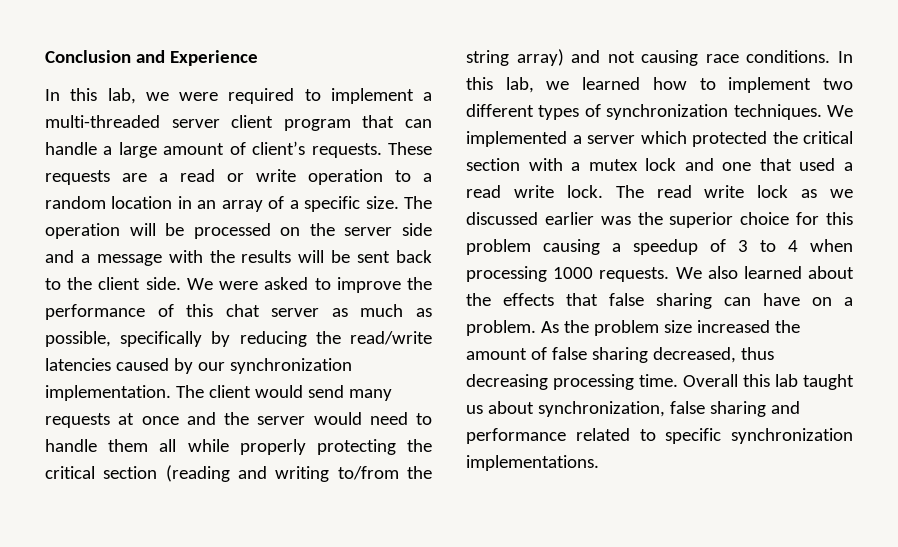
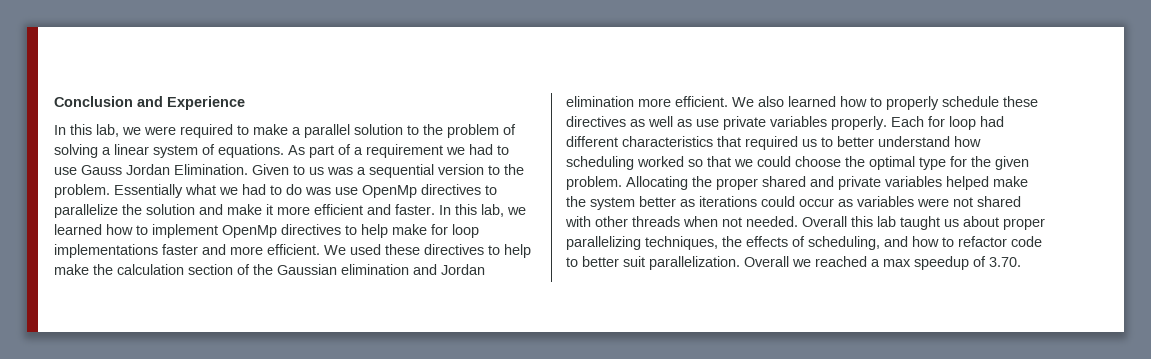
- In this lab, we were required to implement a multi-threaded server client program that can handle a large amount of client’s requests. These requests are a read or write operation to a random location in an array of a specific size. The operation will be processed on the server side and a message with the results will be sent back to the client side. We were asked to improve the performance of this chat server as much as possible, specifically by reducing the read/write latencies caused by our synchronization implementation. The client would send many requests at once and the server would need to handle them all while properly protecting the critical section (reading and writing to/from the string array) and not causing race conditions.
+ In this lab, we were required to make a parallel solution to the problem of solving a linear system of equations. As part of a requirement we had to use Gauss Jordan Elimination. Given to us was a sequential version to the problem. Essentially what we had to do was use OpenMp directives to parallelize the solution and make it more efficient and faster.
- In this lab, we learned how to implement two different types of synchronization techniques. We implemented a server which protected the critical section with a mutex lock and one that used a read write lock. The read write lock as we discussed earlier was the superior choice for this problem causing a speedup of 3 to 4 when processing 1000 requests. We also learned about the effects that false sharing can have on a problem. As the problem size increased the amount of false sharing decreased, thus decreasing processing time.
+ In this lab, we learned how to implement OpenMp directives to help make for loop implementations faster and more efficient. We used these directives to help make the calculation section of the Gaussian elimination and Jordan elimination more efficient. We also learned how to properly schedule these directives as well as use private variables properly. Each for loop had different characteristics that required us to better understand how scheduling worked so that we could choose the optimal type for the given problem. Allocating the proper shared and private variables helped make the system better as iterations could occur as variables were not shared with other threads when not needed.
- Overall this lab taught us about synchronization, false sharing and performance related to specific synchronization implementations.
+ Overall this lab taught us about proper parallelizing techniques, the effects of scheduling, and how to refactor code to better suit parallelization. Overall we reached a max speedup of 3.70.

